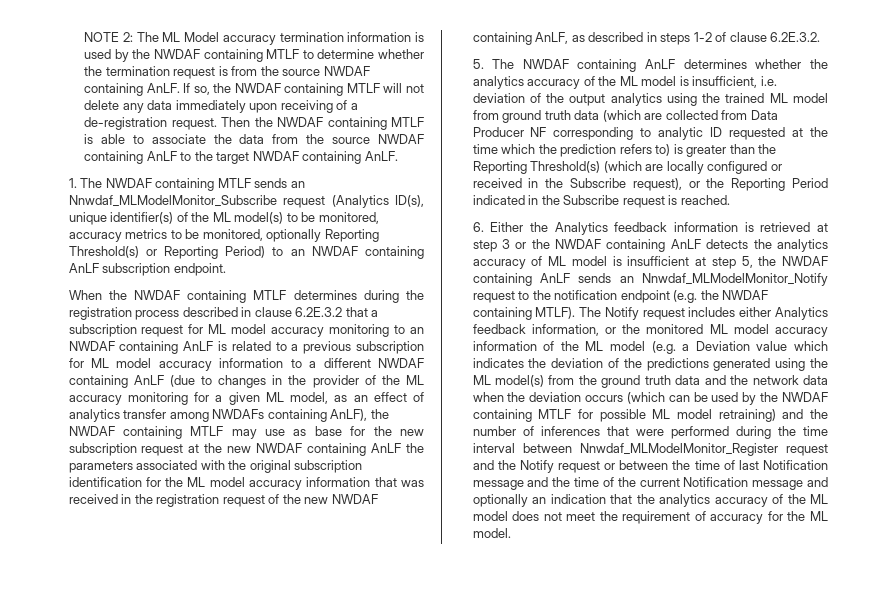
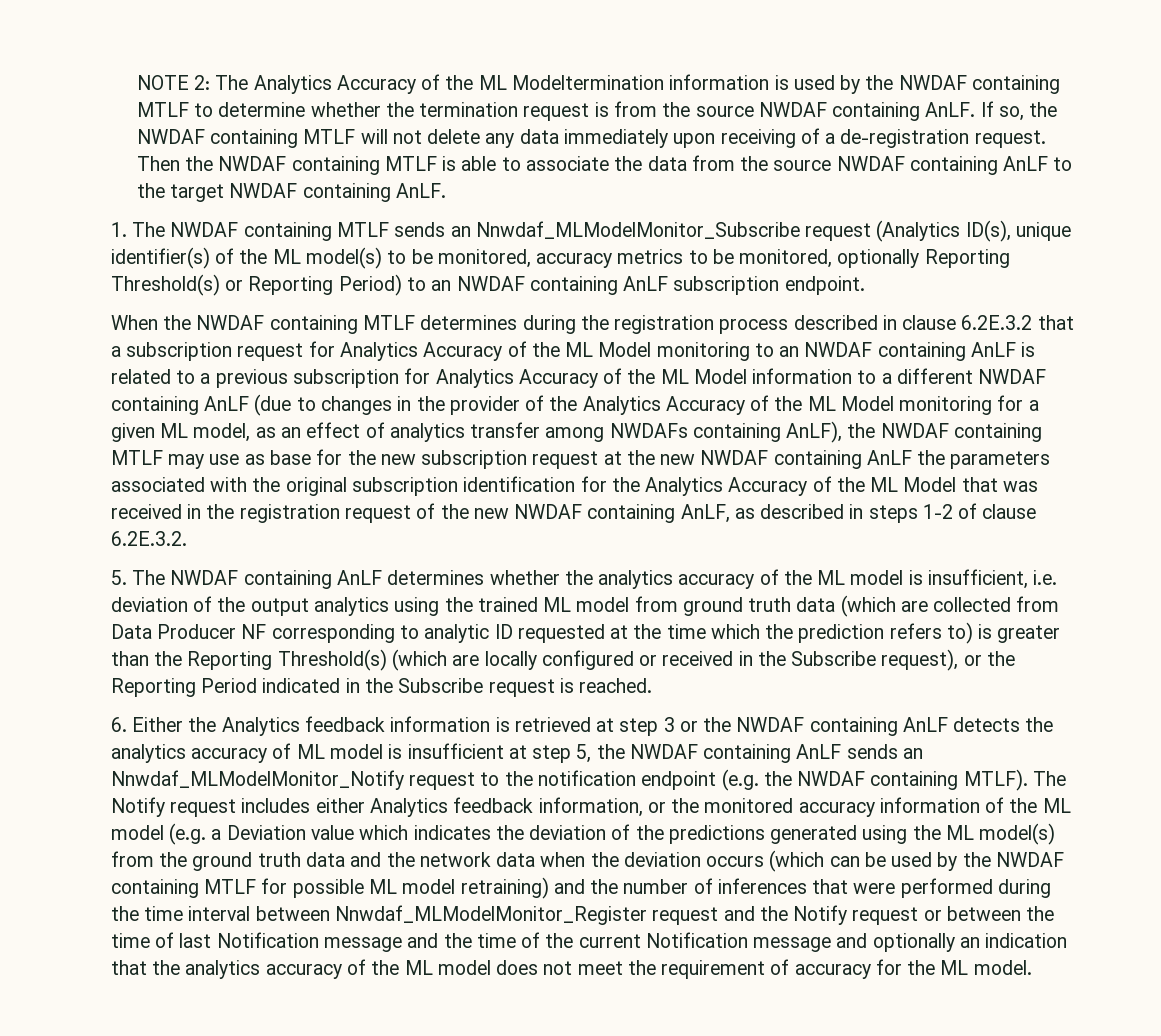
- NOTE 2: The ML Model accuracy termination information is used by the NWDAF containing MTLF to determine whether the termination request is from the source NWDAF containing AnLF.
+ NOTE 2: The Analytics Accuracy of the ML Modeltermination information is used by the NWDAF containing MTLF to determine whether the termination request is from the source NWDAF containing AnLF.
- When the NWDAF containing MTLF determines during the registration process described in clause 6.2E.3.2 that a subscription request for ML model accuracy monitoring to an NWDAF containing AnLF is related to a previous subscription for ML model accuracy information to a different NWDAF containing AnLF (due to changes in the provider of the ML accuracy monitoring for a given ML model, as an effect of analytics transfer among NWDAFs containing AnLF), the NWDAF containing MTLF may use as base for the new subscription request at the new NWDAF containing AnLF the parameters associated with the original subscription identification for the ML model accuracy information that was received in the registration request of the new NWDAF containing AnLF, as described in steps 1-2 of clause 6.2E.3.2.
+ When the NWDAF containing MTLF determines during the registration process described in clause 6.2E.3.2 that a subscription request for Analytics Accuracy of the ML Model monitoring to an NWDAF containing AnLF is related to a previous subscription for Analytics Accuracy of the ML Model information to a different NWDAF containing AnLF (due to changes in the provider of the Analytics Accuracy of the ML Model monitoring for a given ML model, as an effect of analytics transfer among NWDAFs containing AnLF), the NWDAF containing MTLF may use as base for the new subscription request at the new NWDAF containing AnLF the parameters associated with the original subscription identification for the Analytics Accuracy of the ML Model that was received in the registration request of the new NWDAF containing AnLF, as described in steps 1-2 of clause 6.2E.3.2.
- The Notify request includes either Analytics feedback information, or the monitored ML model accuracy information of the ML model (e.g. a Deviation value which indicates the deviation of the predictions generated using the ML model(s) from the ground truth data and the network data when the deviation occurs (which can be used by the NWDAF containing MTLF for possible ML model retraining) and the number of inferences that were performed during the time interval between Nnwdaf_MLModelMonitor_Register request and the Notify request or between the time of last Notification message and the time of the current Notification message and optionally an indication that the analytics accuracy of the ML model does not meet the requirement of accuracy for the ML model.
+ The Notify request includes either Analytics feedback information, or the monitored accuracy information of the ML model (e.g. a Deviation value which indicates the deviation of the predictions generated using the ML model(s) from the ground truth data and the network data when the deviation occurs (which can be used by the NWDAF containing MTLF for possible ML model retraining) and the number of inferences that were performed during the time interval between Nnwdaf_MLModelMonitor_Register request and the Notify request or between the time of last Notification message and the time of the current Notification message and optionally an indication that the analytics accuracy of the ML model does not meet the requirement of accuracy for the ML model.

